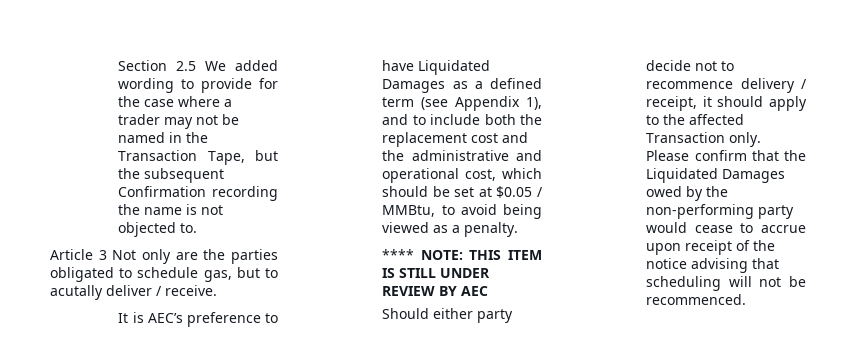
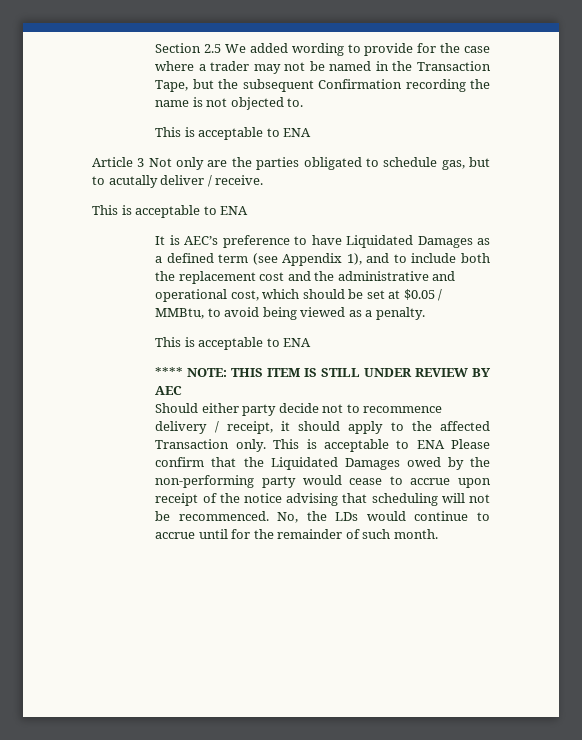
  Section 2.5 We added wording to provide for the case where a trader may not be named in the Transaction Tape, but the subsequent Confirmation recording the name is not objected to.
+ This is acceptable to ENA
  Article 3 Not only are the parties obligated to schedule gas, but to acutally deliver / receive.
+ This is acceptable to ENA
  It is AEC’s preference to have Liquidated Damages as a defined term (see Appendix 1), and to include both the replacement cost and the administrative and operational cost, which should be set at $0.05 / MMBtu, to avoid being viewed as a penalty.
+ This is acceptable to ENA
- Please confirm that the Liquidated Damages owed by the non-performing party would cease to accrue upon receipt of the notice advising that scheduling will not be recommenced.
+ This is acceptable to ENA Please confirm that the Liquidated Damages owed by the non-performing party would cease to accrue upon receipt of the notice advising that scheduling will not be recommenced.
+ No, the LDs would continue to accrue until for the remainder of such month.

